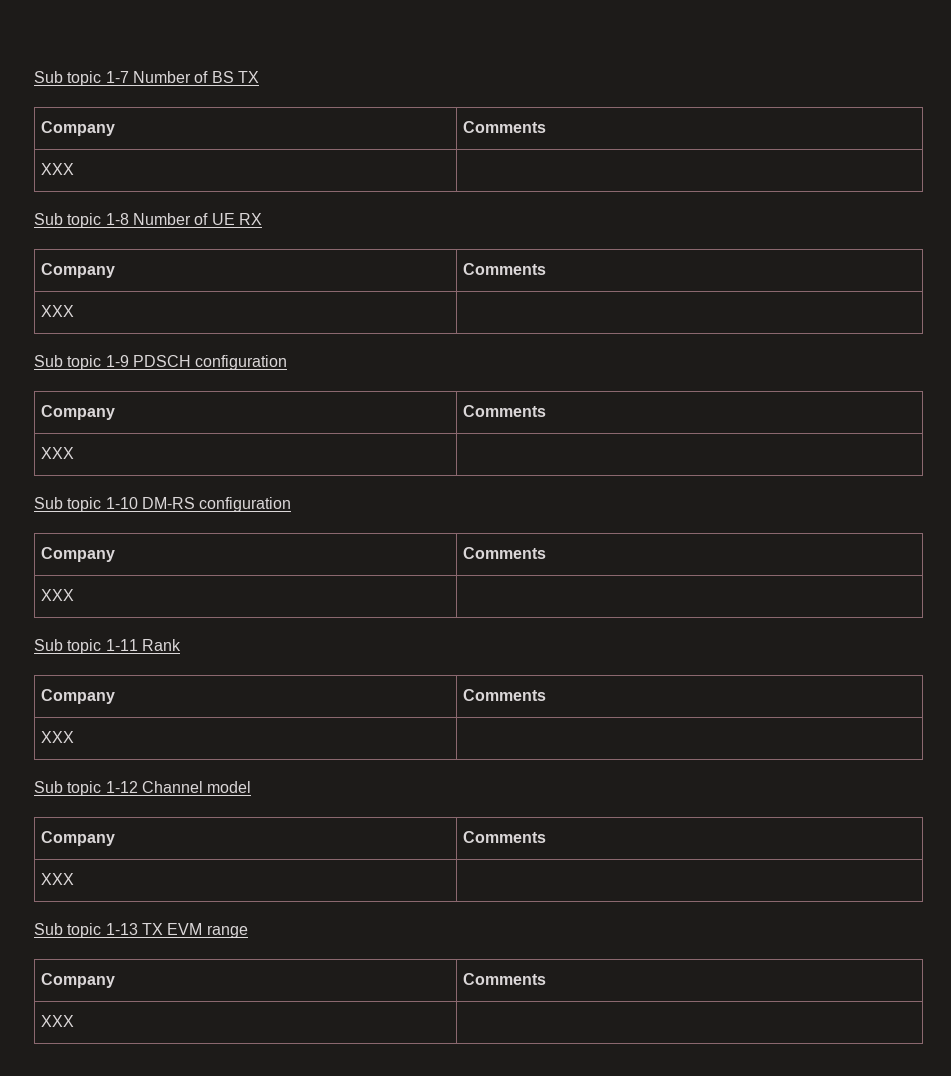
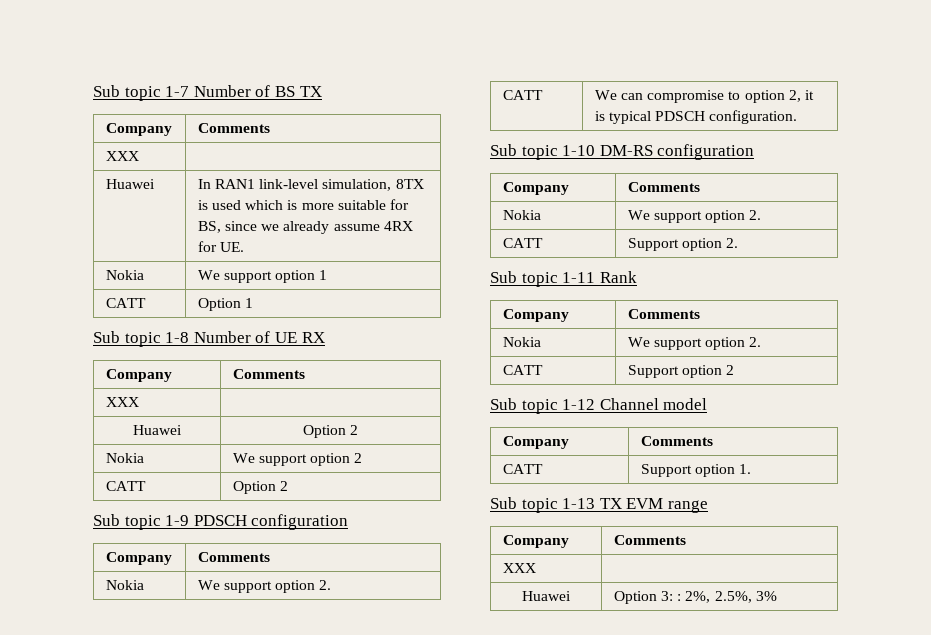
+ Huawei | In RAN1 link-level simulation, 8TX is used which is more suitable for BS, since we already assume 4RX for UE.
+ Nokia | We support option 1
+ CATT | Option 1
+ Huawei | Option 2
+ Nokia | We support option 2
+ CATT | Option 2
  Sub topic 1-9 PDSCH configuration
  Company | Comments
- XXX |
+ Nokia | We support option 2.
+ CATT | We can compromise to option 2, it is typical PDSCH configuration.
  Sub topic 1-10 DM-RS configuration
  Company | Comments
- XXX |
+ Nokia | We support option 2.
+ CATT | Support option 2.
  Sub topic 1-11 Rank
  Company | Comments
- XXX |
+ Nokia | We support option 2.
+ CATT | Support option 2
  Sub topic 1-12 Channel model
  Company | Comments
- XXX |
+ CATT | Support option 1.
+ Huawei | Option 3: : 2%, 2.5%, 3%

